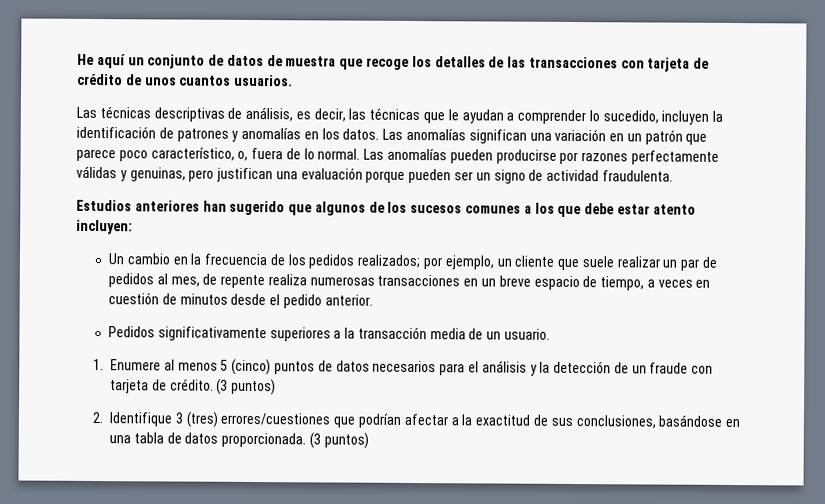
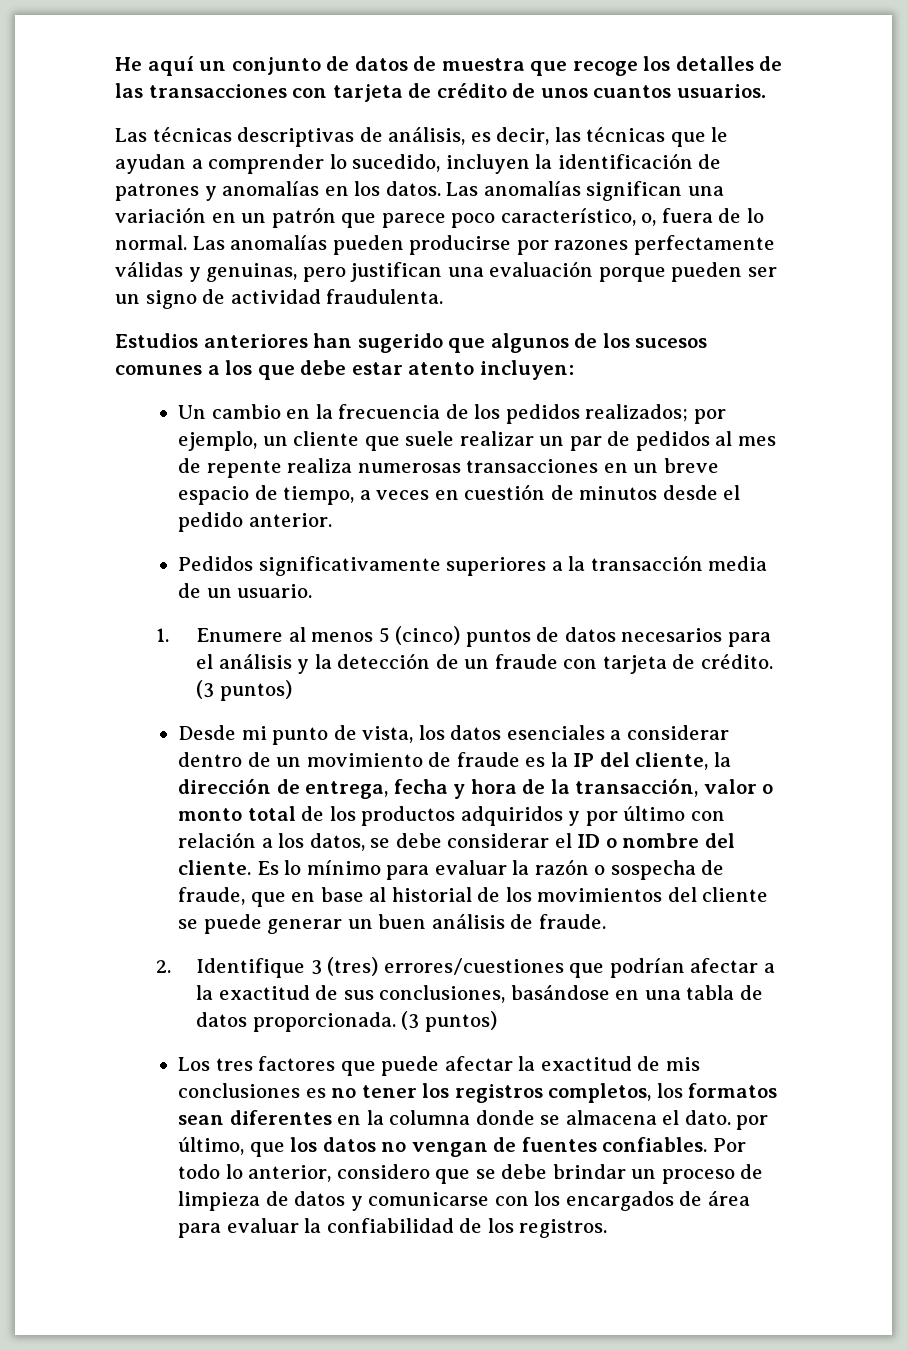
- Un cambio en la frecuencia de los pedidos realizados; por ejemplo, un cliente que suele realizar un par de pedidos al mes, de repente realiza numerosas transacciones en un breve espacio de tiempo, a veces en cuestión de minutos desde el pedido anterior.
+ Un cambio en la frecuencia de los pedidos realizados; por ejemplo, un cliente que suele realizar un par de pedidos al mes de repente realiza numerosas transacciones en un breve espacio de tiempo, a veces en cuestión de minutos desde el pedido anterior.
+ Desde mi punto de vista, los datos esenciales a considerar dentro de un movimiento de fraude es la IP del cliente, la dirección de entrega, fecha y hora de la transacción, valor o monto total de los productos adquiridos y por último con relación a los datos, se debe considerar el ID o nombre del cliente. Es lo mínimo para evaluar la razón o sospecha de fraude, que en base al historial de los movimientos del cliente se puede generar un buen análisis de fraude.
+ Los tres factores que puede afectar la exactitud de mis conclusiones es no tener los registros completos, los formatos sean diferentes en la columna donde se almacena el dato. por último, que los datos no vengan de fuentes confiables. Por todo lo anterior, considero que se debe brindar un proceso de limpieza de datos y comunicarse con los encargados de área para evaluar la confiabilidad de los registros.

